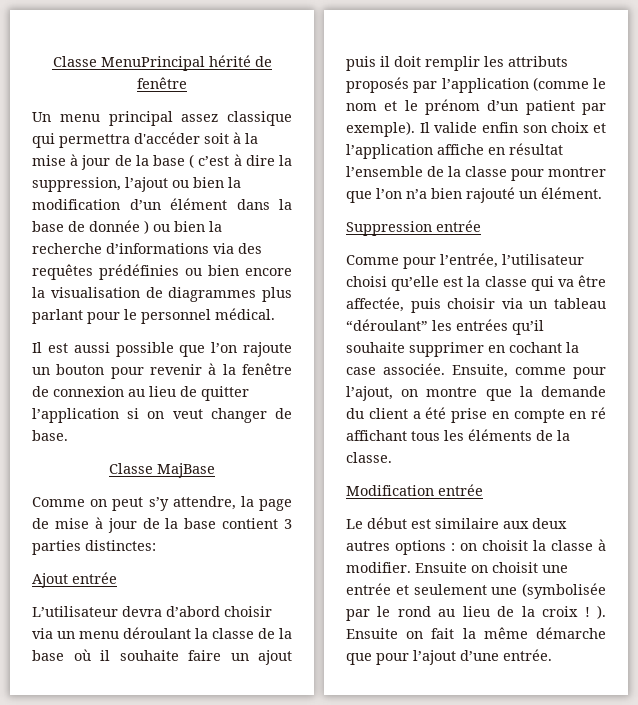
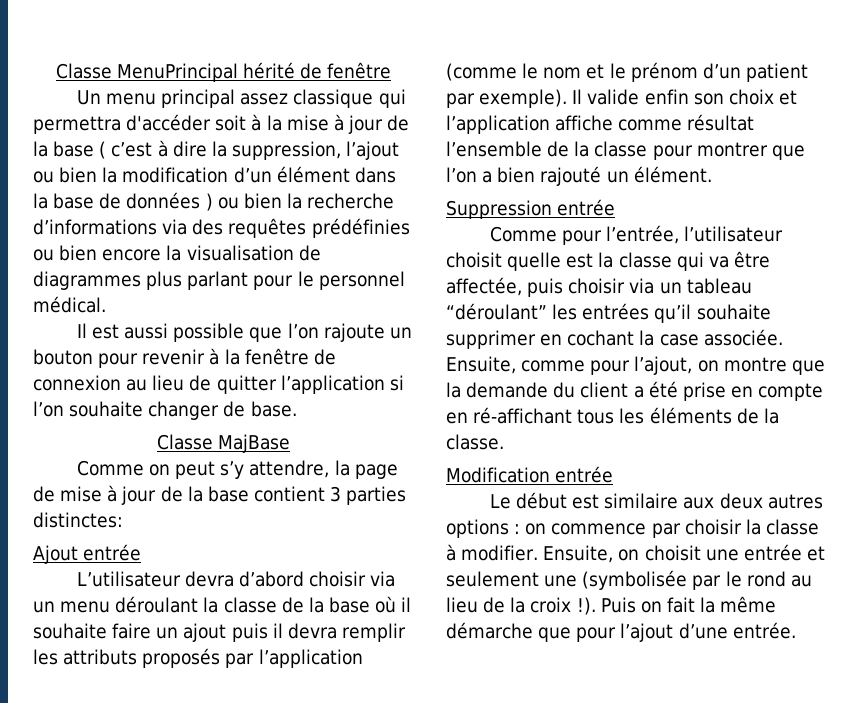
- Un menu principal assez classique qui permettra d'accéder soit à la mise à jour de la base ( c’est à dire la suppression, l’ajout ou bien la modification d’un élément dans la base de donnée ) ou bien la recherche d’informations via des requêtes prédéfinies ou bien encore la visualisation de diagrammes plus parlant pour le personnel médical.
+ Un menu principal assez classique qui permettra d'accéder soit à la mise à jour de la base ( c’est à dire la suppression, l’ajout ou bien la modification d’un élément dans la base de données ) ou bien la recherche d’informations via des requêtes prédéfinies ou bien encore la visualisation de diagrammes plus parlant pour le personnel médical.
- Il est aussi possible que l’on rajoute un bouton pour revenir à la fenêtre de connexion au lieu de quitter l’application si on veut changer de base.
+ Il est aussi possible que l’on rajoute un bouton pour revenir à la fenêtre de connexion au lieu de quitter l’application si l’on souhaite changer de base.
- L’utilisateur devra d’abord choisir via un menu déroulant la classe de la base où il souhaite faire un ajout puis il doit remplir les attributs proposés par l’application (comme le nom et le prénom d’un patient par exemple).
+ L’utilisateur devra d’abord choisir via un menu déroulant la classe de la base où il souhaite faire un ajout puis il devra remplir les attributs proposés par l’application (comme le nom et le prénom d’un patient par exemple).
- Il valide enfin son choix et l’application affiche en résultat l’ensemble de la classe pour montrer que l’on n’a bien rajouté un élément.
+ Il valide enfin son choix et l’application affiche comme résultat l’ensemble de la classe pour montrer que l’on a bien rajouté un élément.
- Comme pour l’entrée, l’utilisateur choisi qu’elle est la classe qui va être affectée, puis choisir via un tableau “déroulant” les entrées qu’il souhaite supprimer en cochant la case associée.
+ Comme pour l’entrée, l’utilisateur choisit quelle est la classe qui va être affectée, puis choisir via un tableau “déroulant” les entrées qu’il souhaite supprimer en cochant la case associée.
- Ensuite, comme pour l’ajout, on montre que la demande du client a été prise en compte en ré affichant tous les éléments de la classe.
+ Ensuite, comme pour l’ajout, on montre que la demande du client a été prise en compte en ré-affichant tous les éléments de la classe.
- Le début est similaire aux deux autres options : on choisit la classe à modifier.
+ Le début est similaire aux deux autres options : on commence par choisir la classe à modifier.
- Ensuite on choisit une entrée et seulement une (symbolisée par le rond au lieu de la croix ! ). Ensuite on fait la même démarche que pour l’ajout d’une entrée.
+ Ensuite, on choisit une entrée et seulement une (symbolisée par le rond au lieu de la croix !). Puis on fait la même démarche que pour l’ajout d’une entrée.

